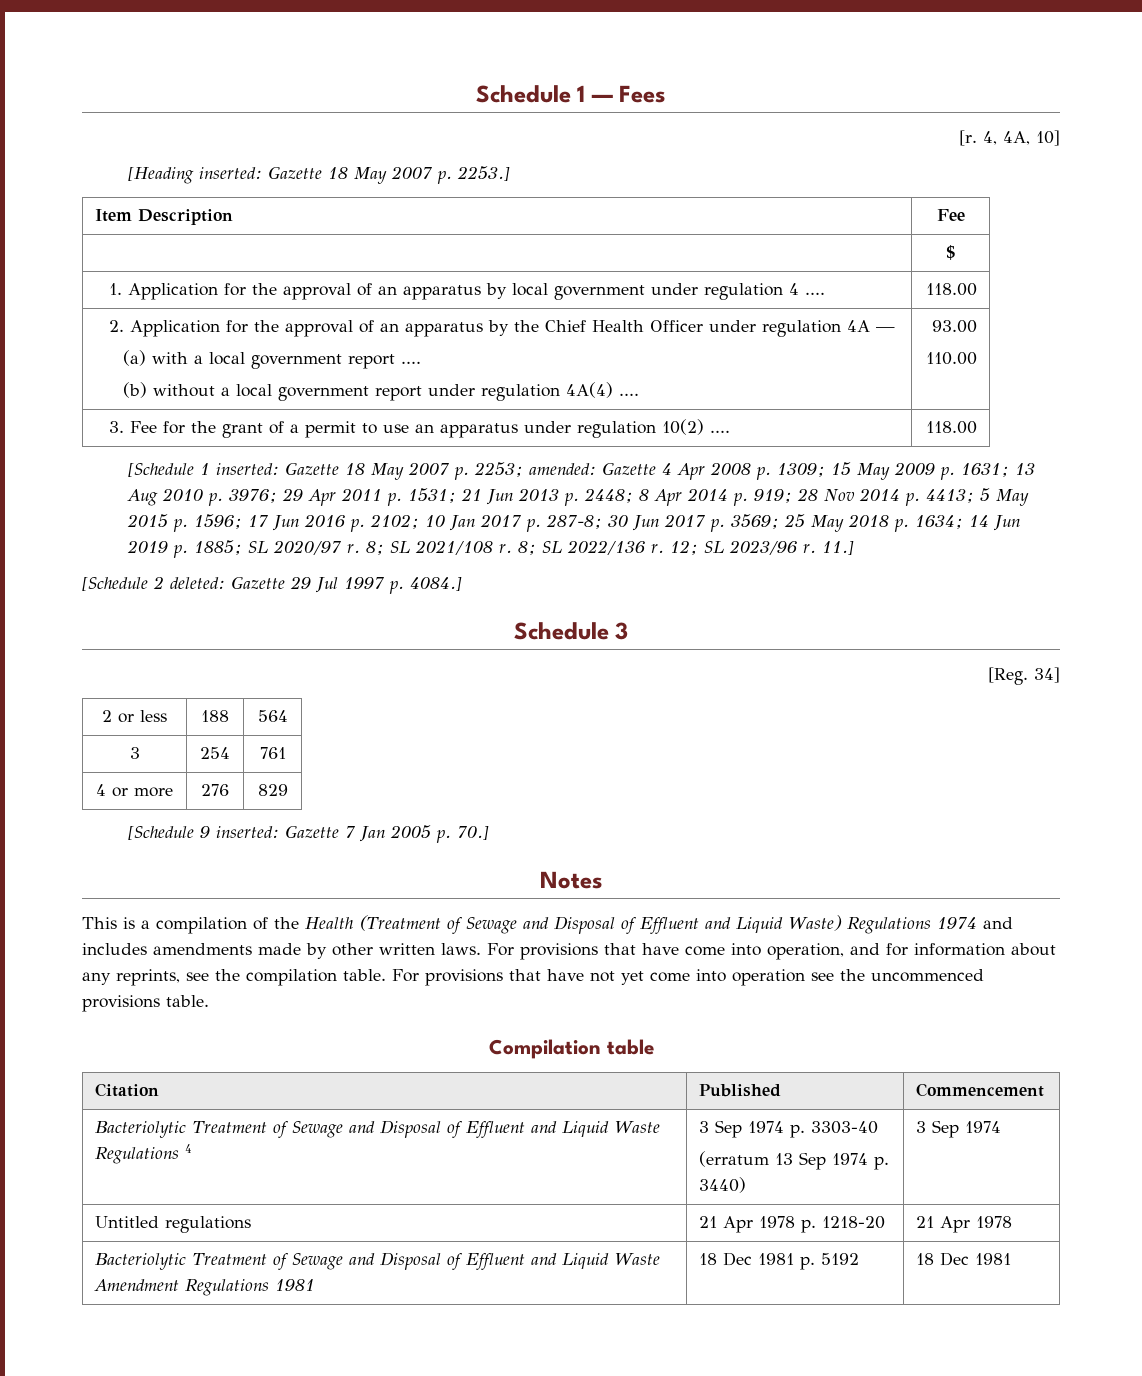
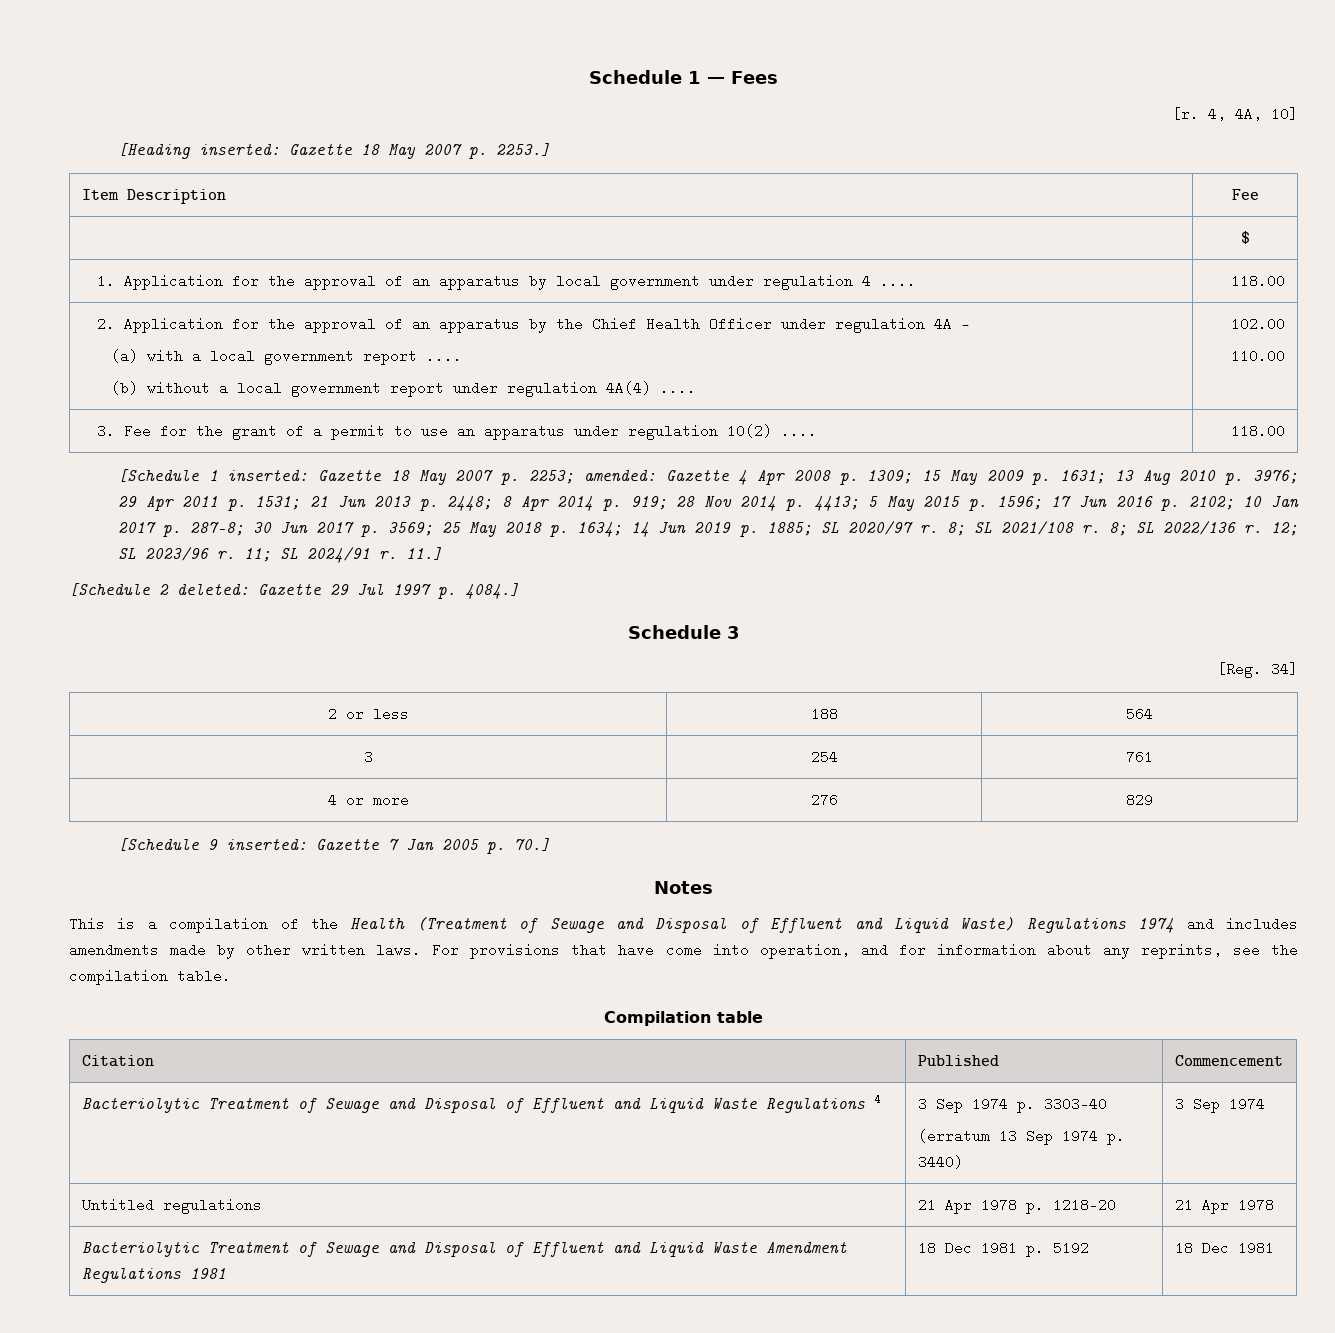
  2. Application for the approval of an apparatus by the Chief Health Officer under regulation 4A —
  (a) with a local government report ....
- (b) without a local government report under regulation 4A(4) .... | 93.00
+ (b) without a local government report under regulation 4A(4) .... | 102.00
+ 11; SL 2024/91 r.
- For provisions that have not yet come into operation see the uncommenced provisions table.

